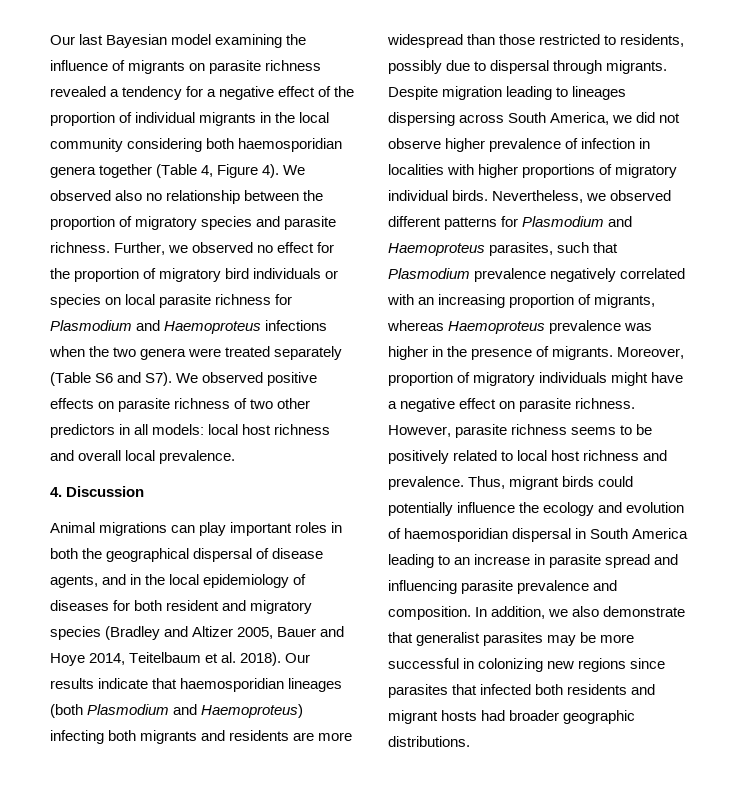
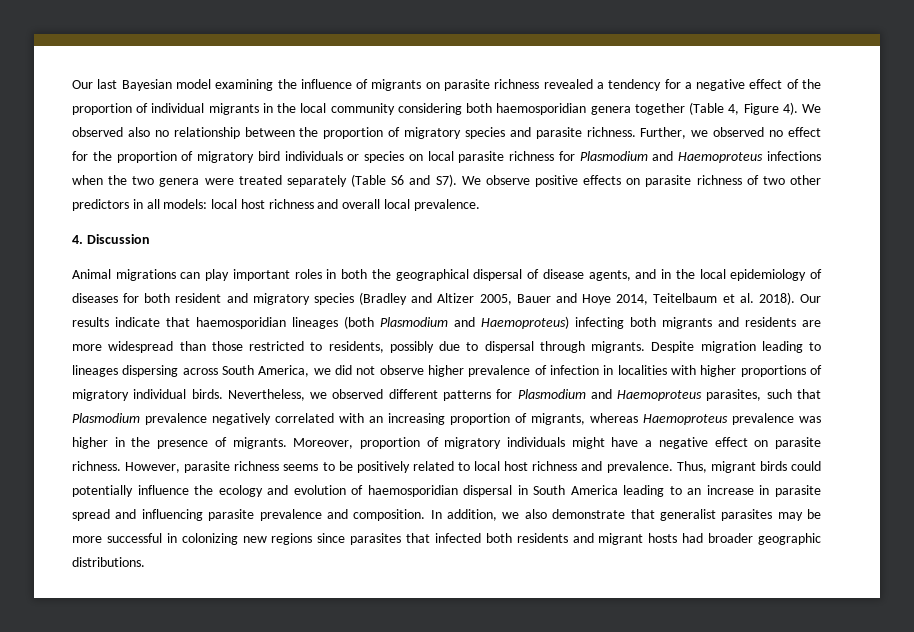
- Further, we observed no effect for the proportion of migratory bird individuals or species on local parasite richness for Plasmodium and Haemoproteus infections when the two genera were treated separately (Table S6 and S7). We observed positive effects on parasite richness of two other predictors in all models: local host richness and overall local prevalence.
+ Further, we observed no effect for the proportion of migratory bird individuals or species on local parasite richness for Plasmodium and Haemoproteus infections when the two genera were treated separately (Table S6 and S7). We observe positive effects on parasite richness of two other predictors in all models: local host richness and overall local prevalence.

